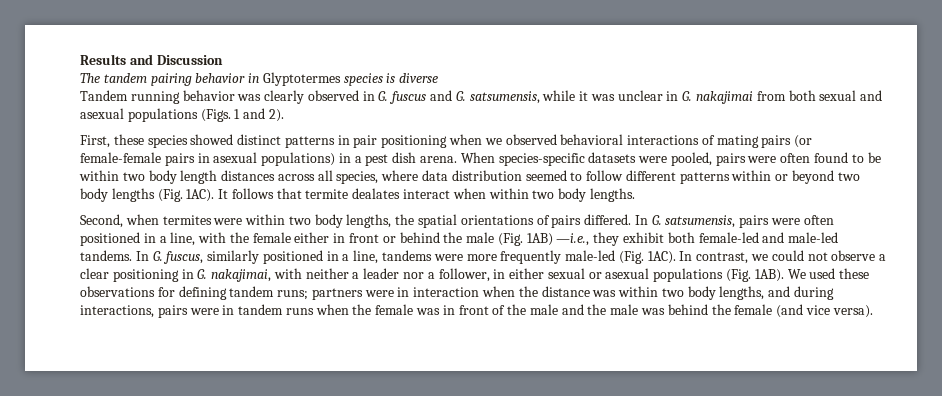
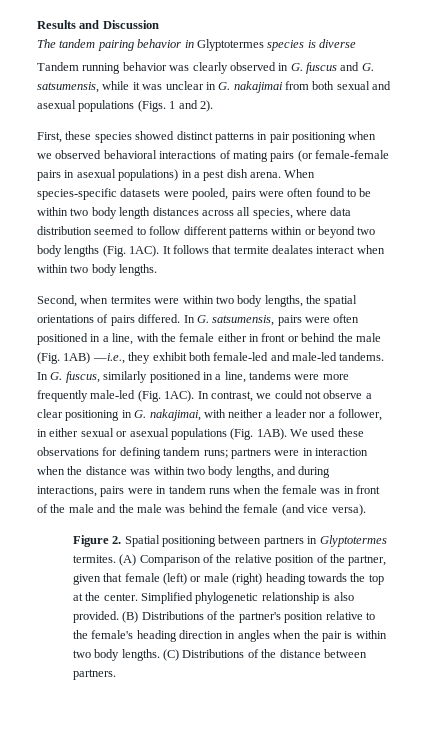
+ Figure 2. Spatial positioning between partners in Glyptotermes termites. (A) Comparison of the relative position of the partner, given that female (left) or male (right) heading towards the top at the center. Simplified phylogenetic relationship is also provided. (B) Distributions of the partner's position relative to the female's heading direction in angles when the pair is within two body lengths. (C) Distributions of the distance between partners.

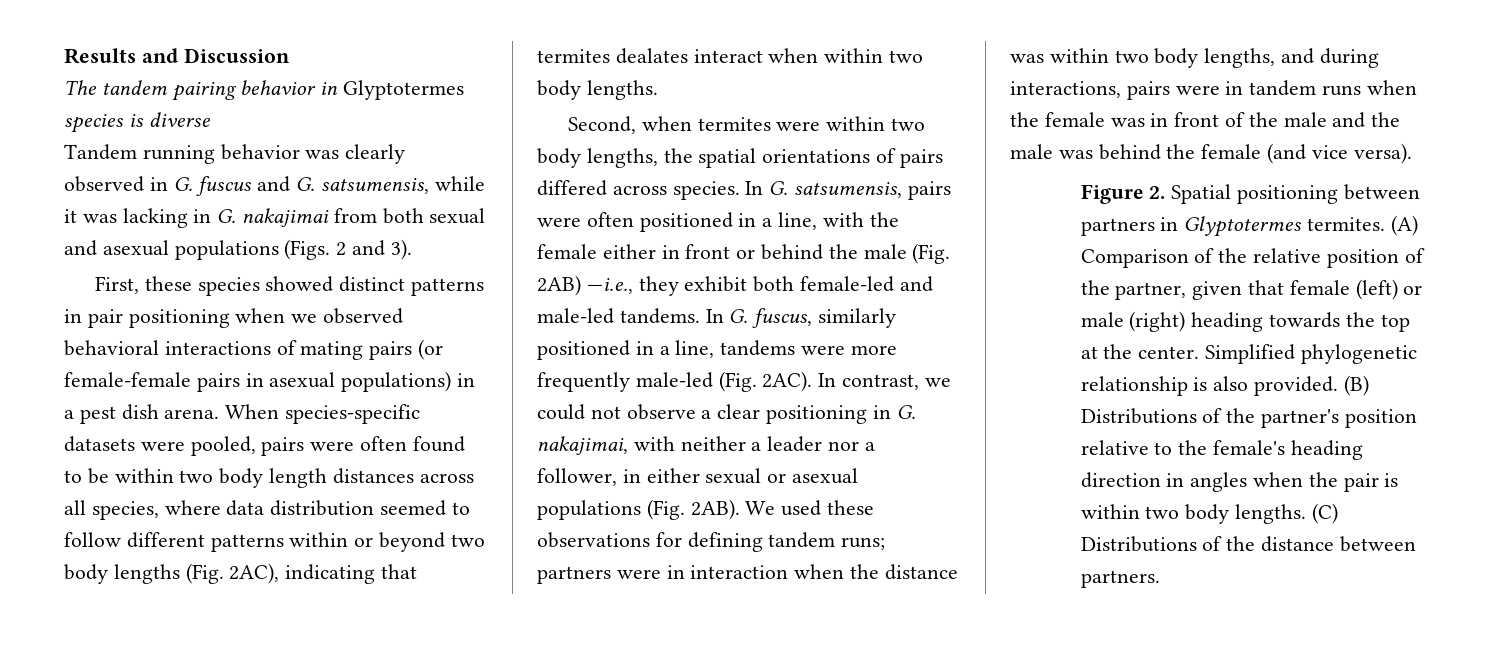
- Tandem running behavior was clearly observed in G. fuscus and G. satsumensis, while it was unclear in G. nakajimai from both sexual and asexual populations (Figs. 1 and 2).
+ Tandem running behavior was clearly observed in G. fuscus and G. satsumensis, while it was lacking in G. nakajimai from both sexual and asexual populations (Figs. 2 and 3).
- When species-specific datasets were pooled, pairs were often found to be within two body length distances across all species, where data distribution seemed to follow different patterns within or beyond two body lengths (Fig. 1AC). It follows that termite dealates interact when within two body lengths.
+ When species-specific datasets were pooled, pairs were often found to be within two body length distances across all species, where data distribution seemed to follow different patterns within or beyond two body lengths (Fig. 2AC), indicating that termites dealates interact when within two body lengths.
- Second, when termites were within two body lengths, the spatial orientations of pairs differed.
+ Second, when termites were within two body lengths, the spatial orientations of pairs differed across species.
- In G. satsumensis, pairs were often positioned in a line, with the female either in front or behind the male (Fig. 1AB) —i.e., they exhibit both female-led and male-led tandems.
+ In G. satsumensis, pairs were often positioned in a line, with the female either in front or behind the male (Fig. 2AB) —i.e., they exhibit both female-led and male-led tandems.
- In G. fuscus, similarly positioned in a line, tandems were more frequently male-led (Fig. 1AC).
+ In G. fuscus, similarly positioned in a line, tandems were more frequently male-led (Fig. 2AC).
- In contrast, we could not observe a clear positioning in G. nakajimai, with neither a leader nor a follower, in either sexual or asexual populations (Fig. 1AB).
+ In contrast, we could not observe a clear positioning in G. nakajimai, with neither a leader nor a follower, in either sexual or asexual populations (Fig. 2AB).

